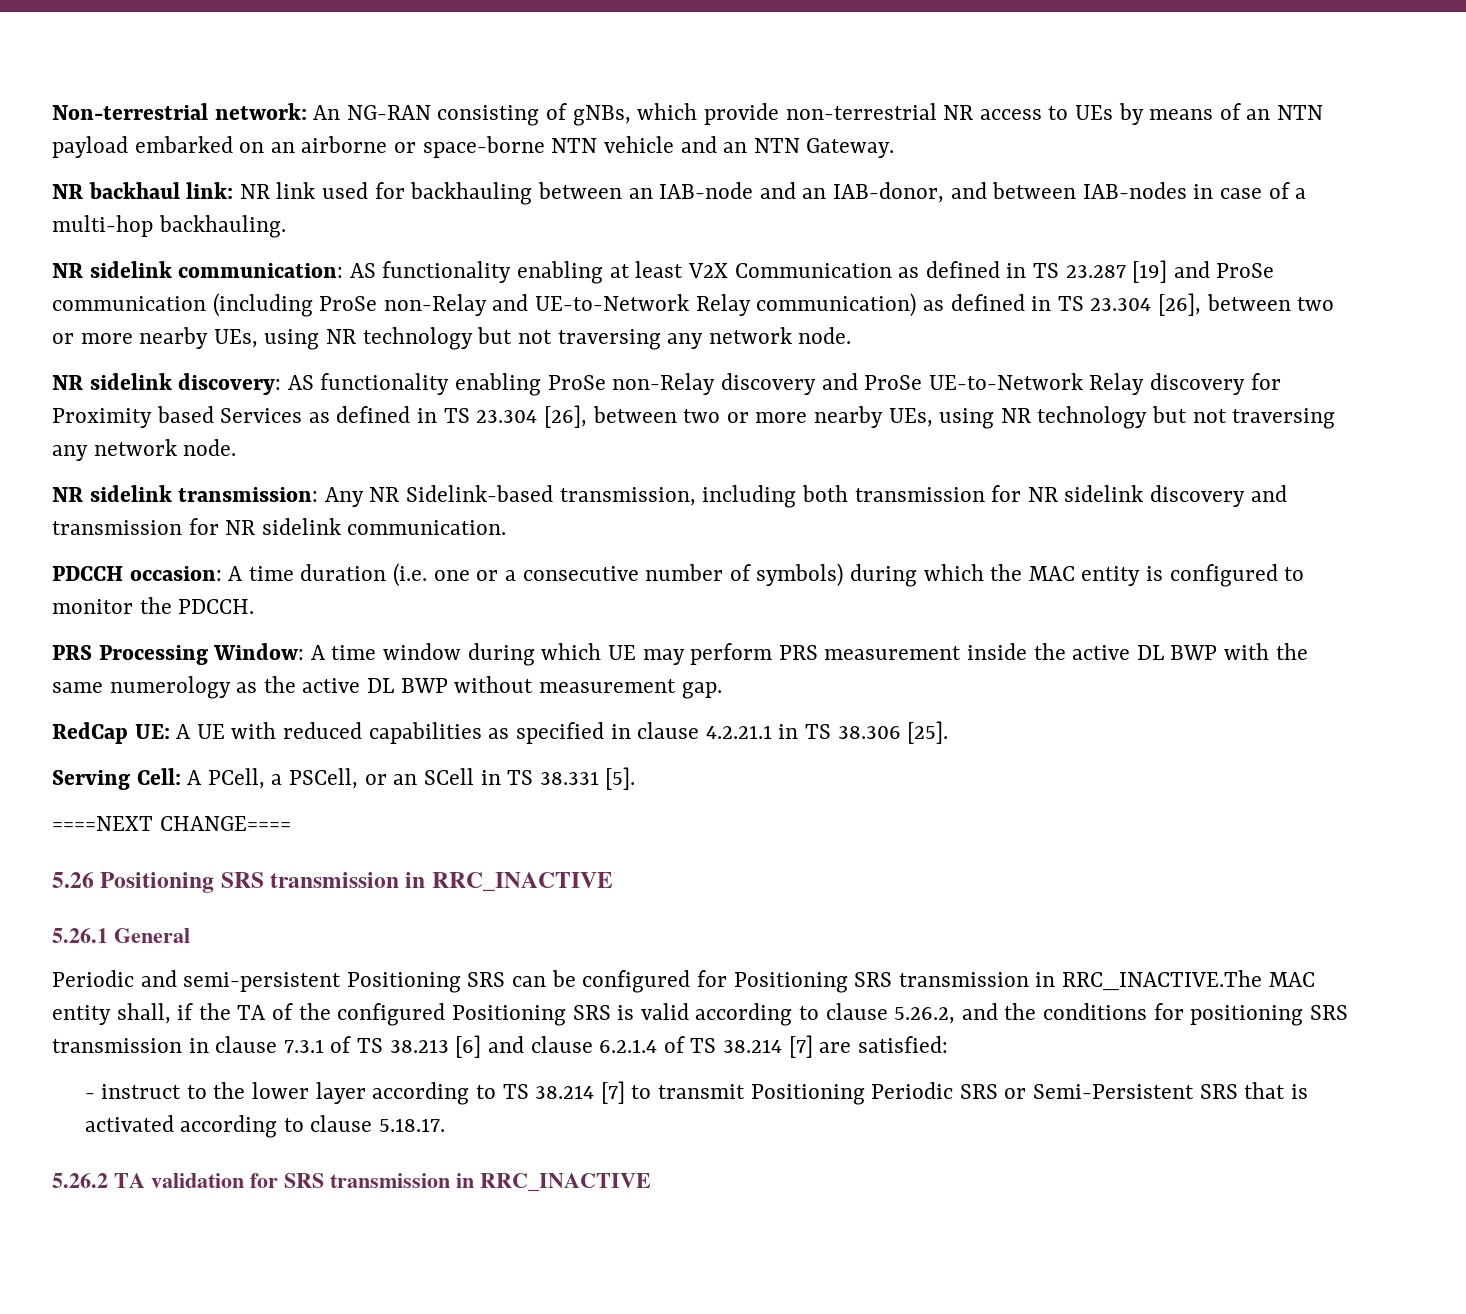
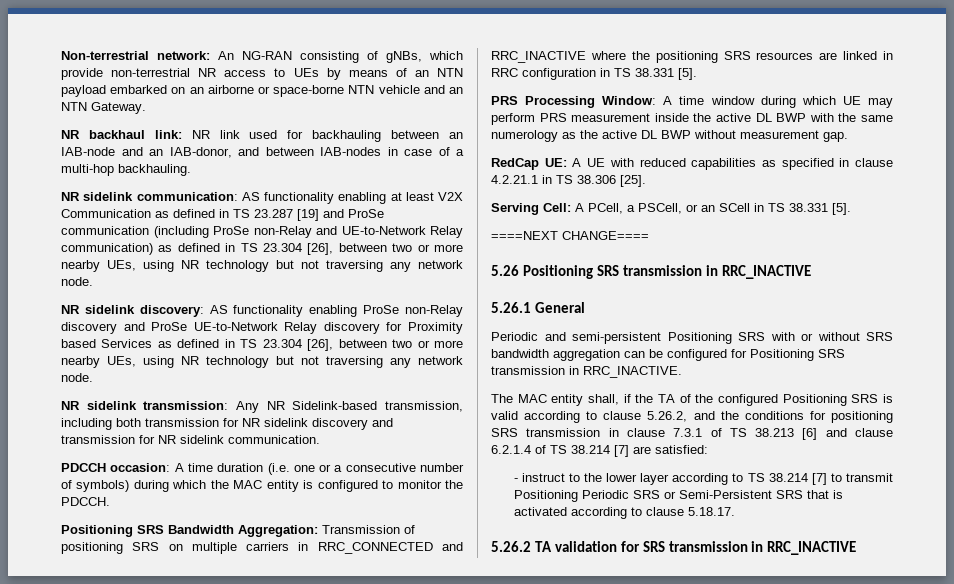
+ Positioning SRS Bandwidth Aggregation: Transmission of positioning SRS on multiple carriers in RRC_CONNECTED and RRC_INACTIVE where the positioning SRS resources are linked in RRC configuration in TS 38.331 [5].
- Periodic and semi-persistent Positioning SRS can be configured for Positioning SRS transmission in RRC_INACTIVE.The MAC entity shall, if the TA of the configured Positioning SRS is valid according to clause 5.26.2, and the conditions for positioning SRS transmission in clause 7.3.1 of TS 38.213 [6] and clause 6.2.1.4 of TS 38.214 [7] are satisfied:
+ Periodic and semi-persistent Positioning SRS with or without SRS bandwidth aggregation can be configured for Positioning SRS transmission in RRC_INACTIVE.
+ The MAC entity shall, if the TA of the configured Positioning SRS is valid according to clause 5.26.2, and the conditions for positioning SRS transmission in clause 7.3.1 of TS 38.213 [6] and clause 6.2.1.4 of TS 38.214 [7] are satisfied:

